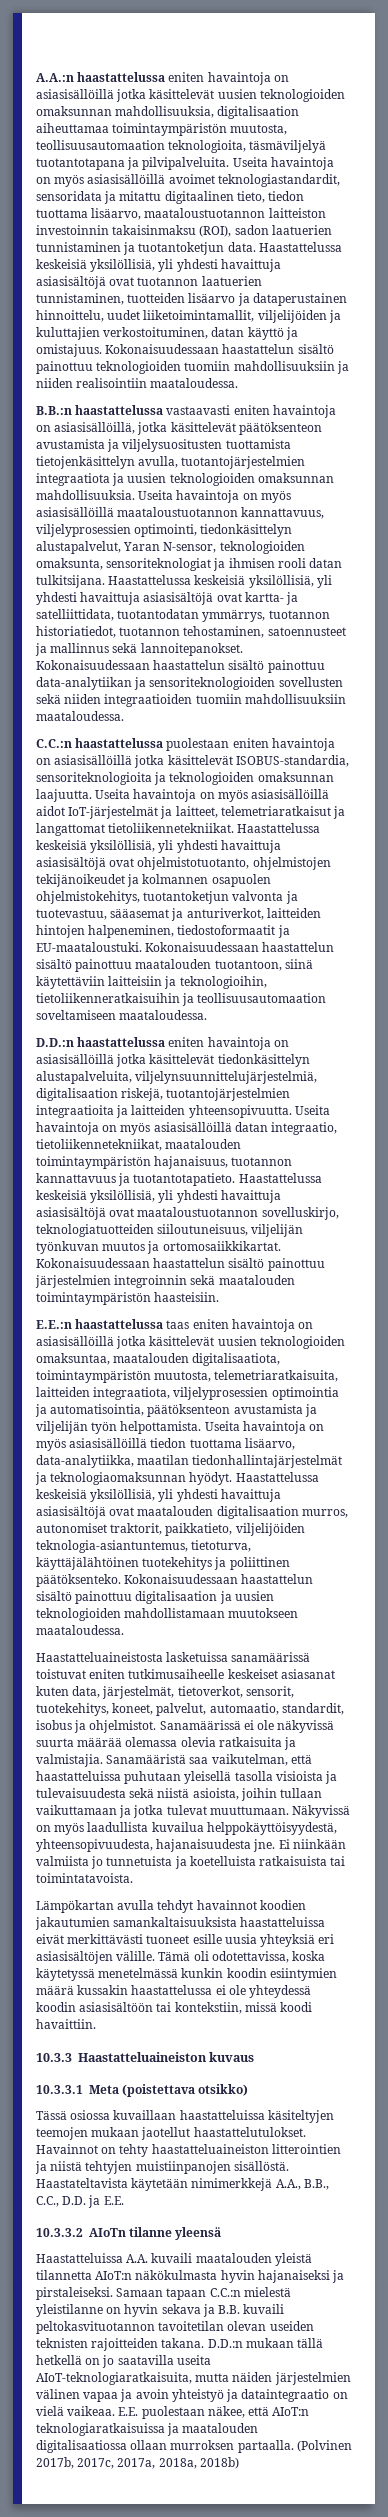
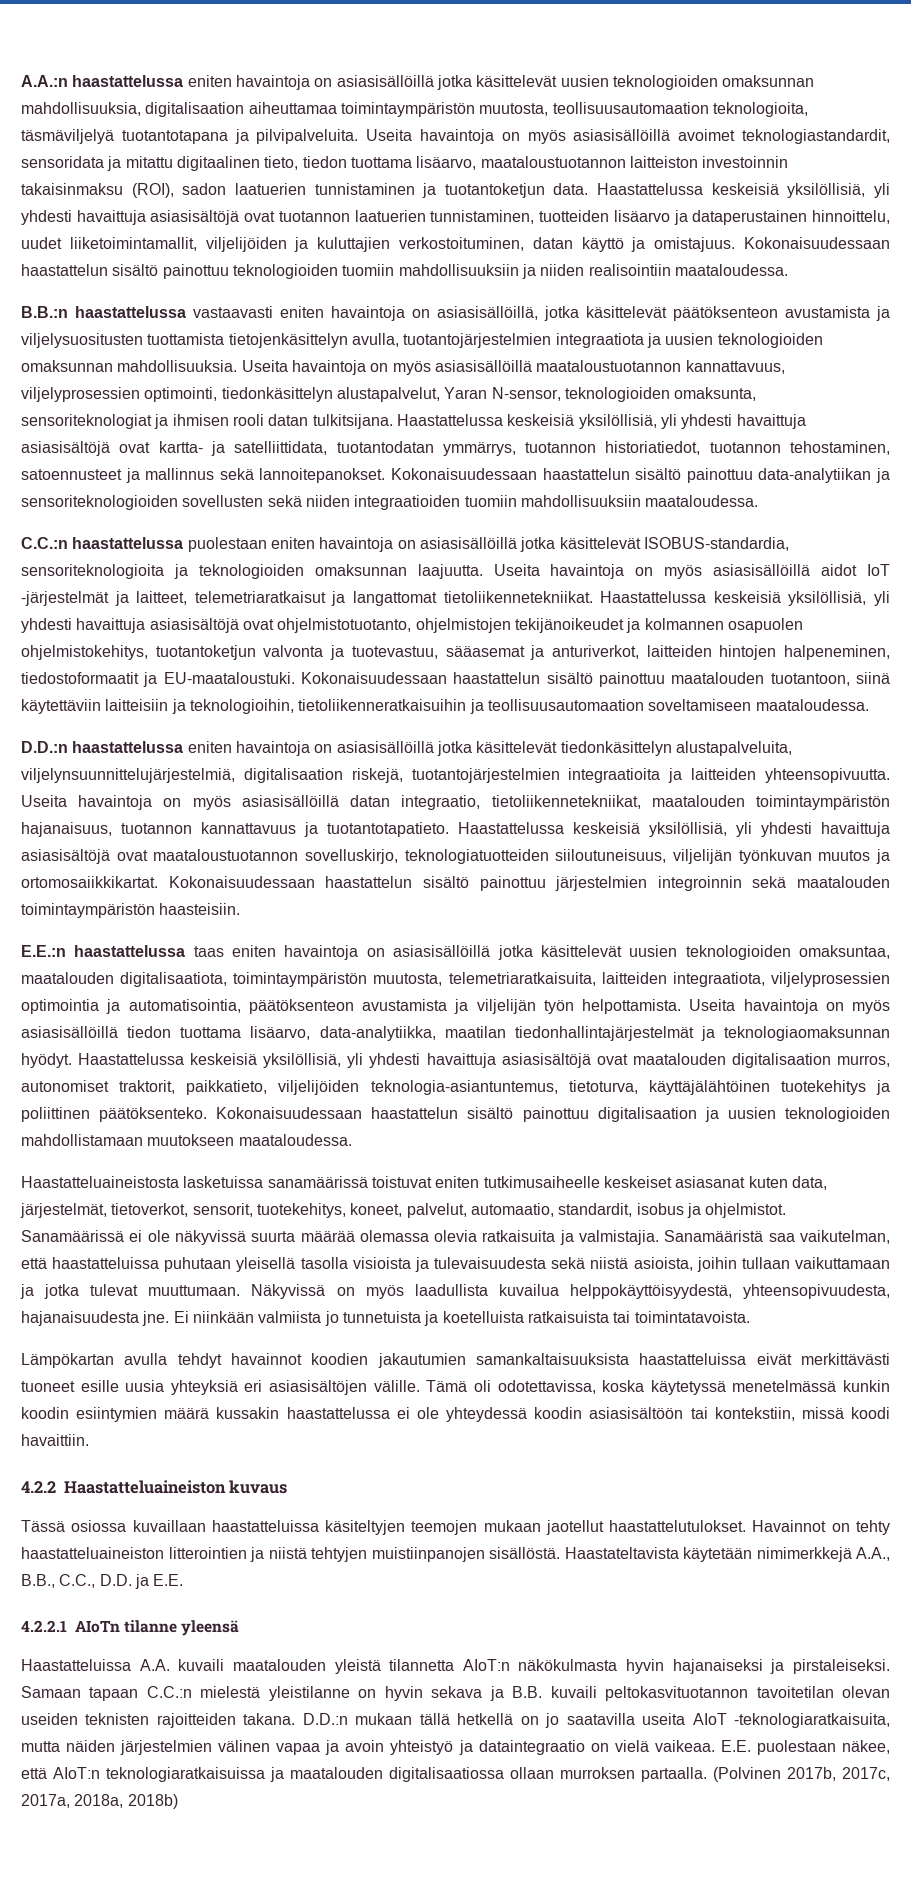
- Useita havaintoja on myös asiasisällöillä aidot IoT-järjestelmät ja laitteet, telemetriaratkaisut ja langattomat tietoliikennetekniikat.
+ Useita havaintoja on myös asiasisällöillä aidot IoT -järjestelmät ja laitteet, telemetriaratkaisut ja langattomat tietoliikennetekniikat.
- 10.3.3 Haastatteluaineiston kuvaus
+ 4.2.2 Haastatteluaineiston kuvaus
- 10.3.3.1 Meta (poistettava otsikko)
- 10.3.3.2 AIoTn tilanne yleensä
+ 4.2.2.1 AIoTn tilanne yleensä
- D.D.:n mukaan tällä hetkellä on jo saatavilla useita AIoT-teknologiaratkaisuita, mutta näiden järjestelmien välinen vapaa ja avoin yhteistyö ja dataintegraatio on vielä vaikeaa.
+ D.D.:n mukaan tällä hetkellä on jo saatavilla useita AIoT -teknologiaratkaisuita, mutta näiden järjestelmien välinen vapaa ja avoin yhteistyö ja dataintegraatio on vielä vaikeaa.

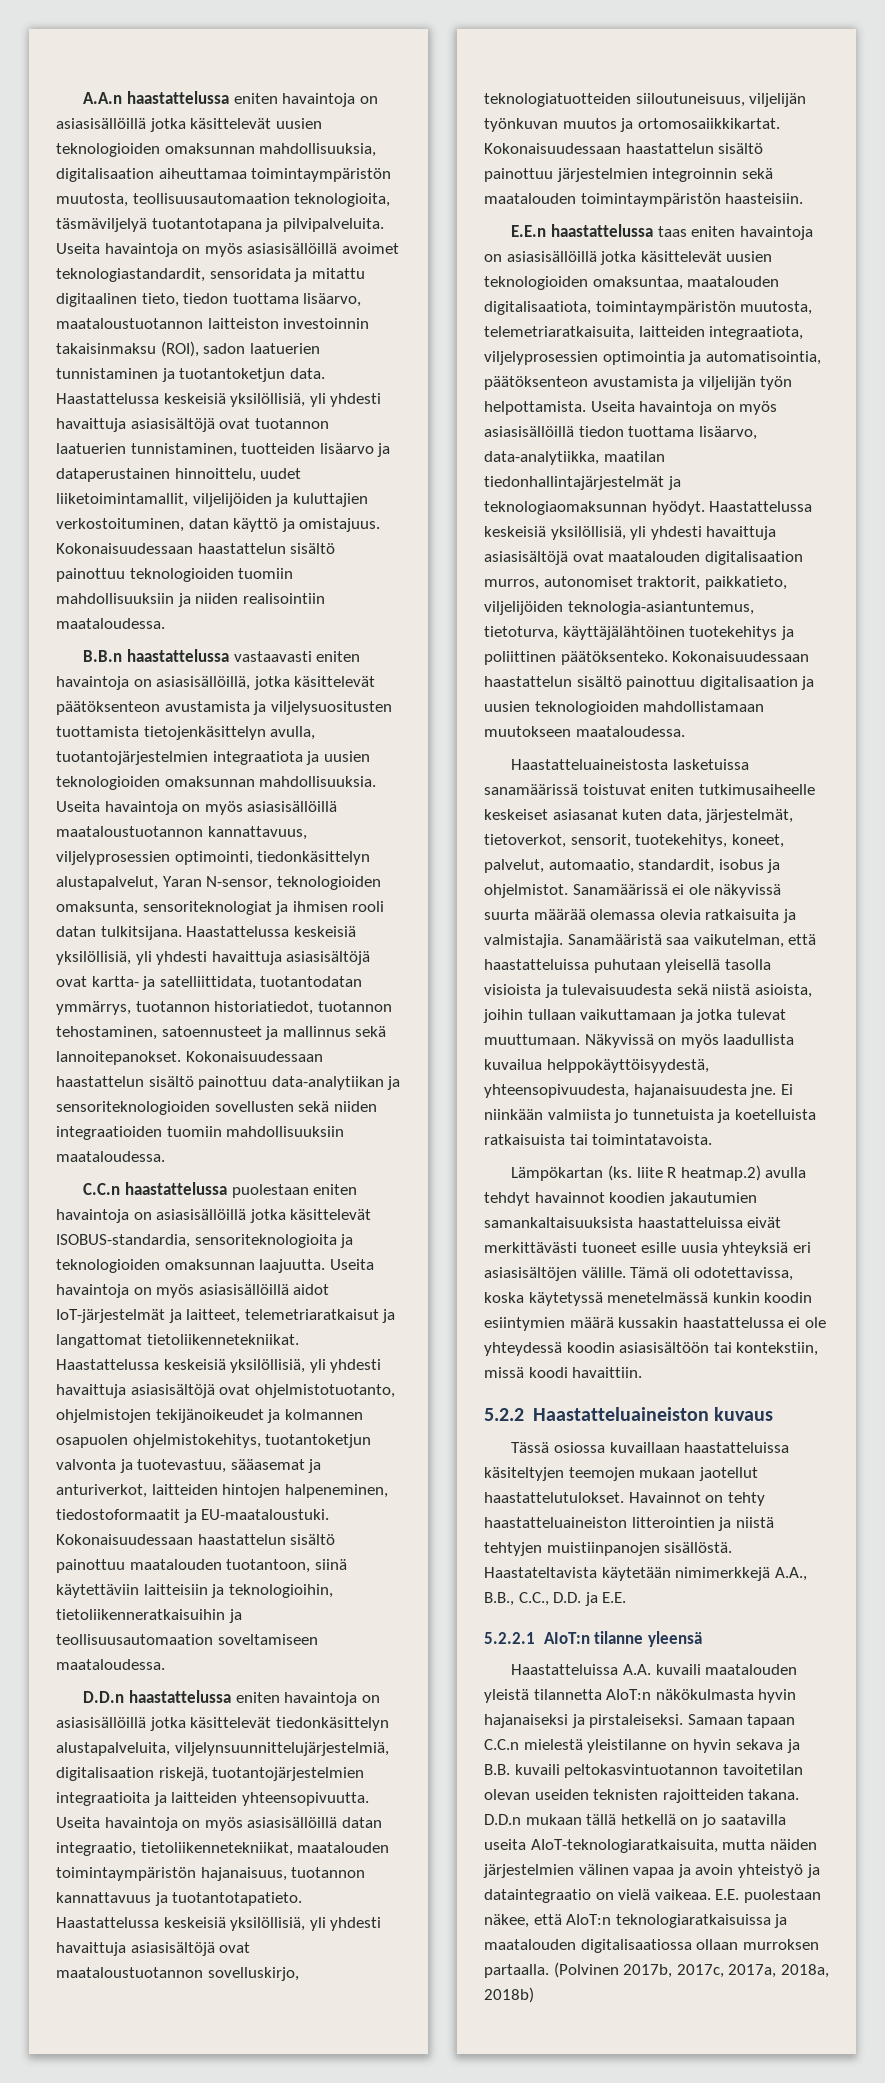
- A.A.:n haastattelussa eniten havaintoja on asiasisällöillä jotka käsittelevät uusien teknologioiden omaksunnan mahdollisuuksia, digitalisaation aiheuttamaa toimintaympäristön muutosta, teollisuusautomaation teknologioita, täsmäviljelyä tuotantotapana ja pilvipalveluita.
+ A.A.n haastattelussa eniten havaintoja on asiasisällöillä jotka käsittelevät uusien teknologioiden omaksunnan mahdollisuuksia, digitalisaation aiheuttamaa toimintaympäristön muutosta, teollisuusautomaation teknologioita, täsmäviljelyä tuotantotapana ja pilvipalveluita.
- B.B.:n haastattelussa vastaavasti eniten havaintoja on asiasisällöillä, jotka käsittelevät päätöksenteon avustamista ja viljelysuositusten tuottamista tietojenkäsittelyn avulla, tuotantojärjestelmien integraatiota ja uusien teknologioiden omaksunnan mahdollisuuksia.
+ B.B.n haastattelussa vastaavasti eniten havaintoja on asiasisällöillä, jotka käsittelevät päätöksenteon avustamista ja viljelysuositusten tuottamista tietojenkäsittelyn avulla, tuotantojärjestelmien integraatiota ja uusien teknologioiden omaksunnan mahdollisuuksia.
- C.C.:n haastattelussa puolestaan eniten havaintoja on asiasisällöillä jotka käsittelevät ISOBUS-standardia, sensoriteknologioita ja teknologioiden omaksunnan laajuutta.
+ C.C.n haastattelussa puolestaan eniten havaintoja on asiasisällöillä jotka käsittelevät ISOBUS-standardia, sensoriteknologioita ja teknologioiden omaksunnan laajuutta.
- Useita havaintoja on myös asiasisällöillä aidot IoT -järjestelmät ja laitteet, telemetriaratkaisut ja langattomat tietoliikennetekniikat.
+ Useita havaintoja on myös asiasisällöillä aidot IoT-järjestelmät ja laitteet, telemetriaratkaisut ja langattomat tietoliikennetekniikat.
- D.D.:n haastattelussa eniten havaintoja on asiasisällöillä jotka käsittelevät tiedonkäsittelyn alustapalveluita, viljelynsuunnittelujärjestelmiä, digitalisaation riskejä, tuotantojärjestelmien integraatioita ja laitteiden yhteensopivuutta.
+ D.D.n haastattelussa eniten havaintoja on asiasisällöillä jotka käsittelevät tiedonkäsittelyn alustapalveluita, viljelynsuunnittelujärjestelmiä, digitalisaation riskejä, tuotantojärjestelmien integraatioita ja laitteiden yhteensopivuutta.
- E.E.:n haastattelussa taas eniten havaintoja on asiasisällöillä jotka käsittelevät uusien teknologioiden omaksuntaa, maatalouden digitalisaatiota, toimintaympäristön muutosta, telemetriaratkaisuita, laitteiden integraatiota, viljelyprosessien optimointia ja automatisointia, päätöksenteon avustamista ja viljelijän työn helpottamista.
+ E.E.n haastattelussa taas eniten havaintoja on asiasisällöillä jotka käsittelevät uusien teknologioiden omaksuntaa, maatalouden digitalisaatiota, toimintaympäristön muutosta, telemetriaratkaisuita, laitteiden integraatiota, viljelyprosessien optimointia ja automatisointia, päätöksenteon avustamista ja viljelijän työn helpottamista.
- Lämpökartan avulla tehdyt havainnot koodien jakautumien samankaltaisuuksista haastatteluissa eivät merkittävästi tuoneet esille uusia yhteyksiä eri asiasisältöjen välille.
+ Lämpökartan (ks. liite R heatmap.2) avulla tehdyt havainnot koodien jakautumien samankaltaisuuksista haastatteluissa eivät merkittävästi tuoneet esille uusia yhteyksiä eri asiasisältöjen välille.
- 4.2.2 Haastatteluaineiston kuvaus
+ 5.2.2 Haastatteluaineiston kuvaus
- 4.2.2.1 AIoTn tilanne yleensä
+ 5.2.2.1 AIoT:n tilanne yleensä
- Samaan tapaan C.C.:n mielestä yleistilanne on hyvin sekava ja B.B. kuvaili peltokasvituotannon tavoitetilan olevan useiden teknisten rajoitteiden takana.
+ Samaan tapaan C.C.n mielestä yleistilanne on hyvin sekava ja B.B. kuvaili peltokasvintuotannon tavoitetilan olevan useiden teknisten rajoitteiden takana.
- D.D.:n mukaan tällä hetkellä on jo saatavilla useita AIoT -teknologiaratkaisuita, mutta näiden järjestelmien välinen vapaa ja avoin yhteistyö ja dataintegraatio on vielä vaikeaa.
+ D.D.n mukaan tällä hetkellä on jo saatavilla useita AIoT-teknologiaratkaisuita, mutta näiden järjestelmien välinen vapaa ja avoin yhteistyö ja dataintegraatio on vielä vaikeaa.

